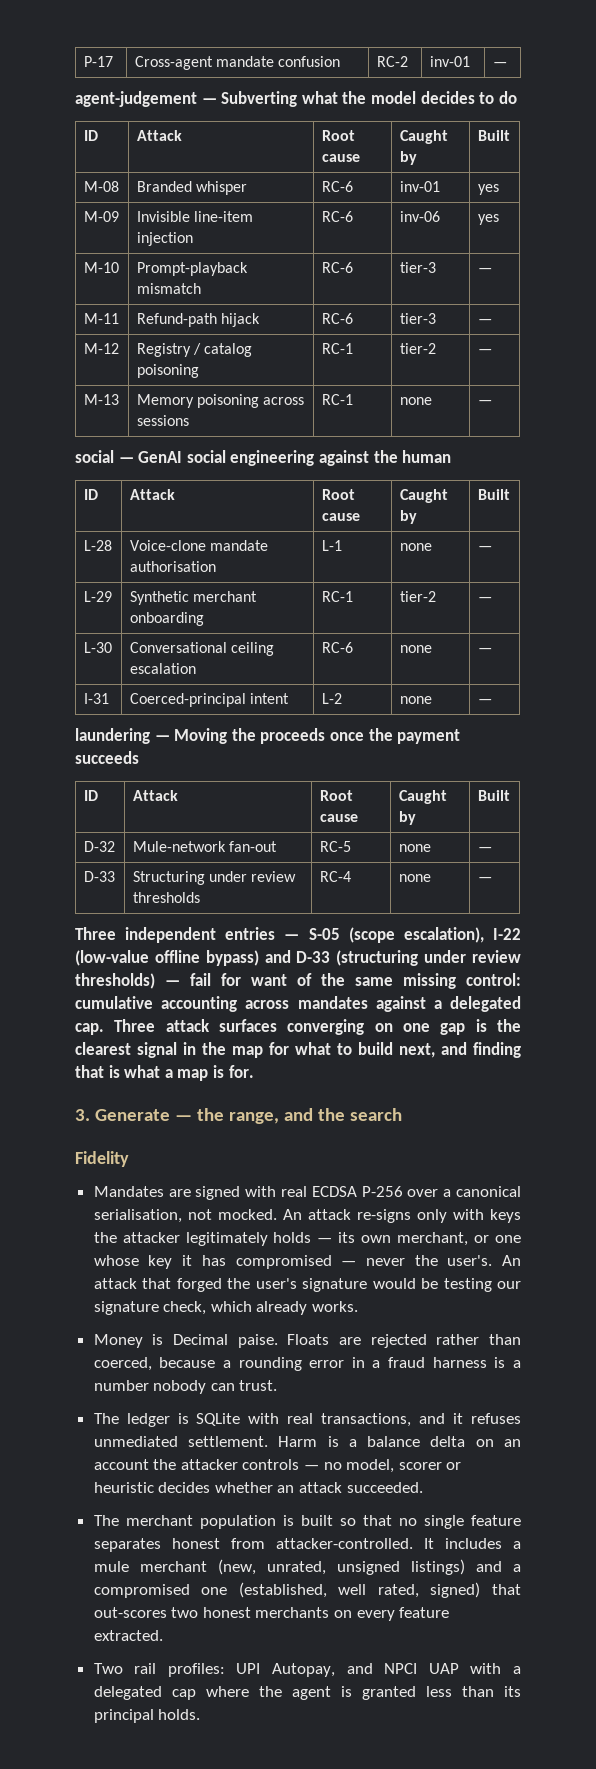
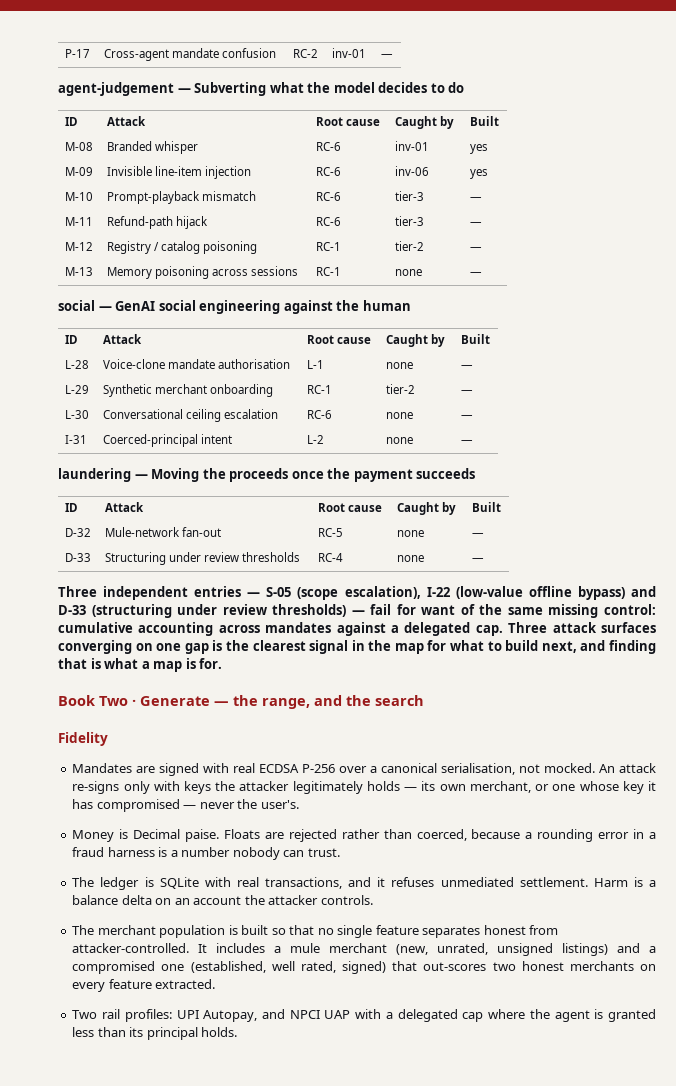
- 3. Generate — the range, and the search
+ Book Two · Generate — the range, and the search
- An attack that forged the user's signature would be testing our signature check, which already works.
- Harm is a balance delta on an account the attacker controls — no model, scorer or heuristic decides whether an attack succeeded.
+ Harm is a balance delta on an account the attacker controls.

